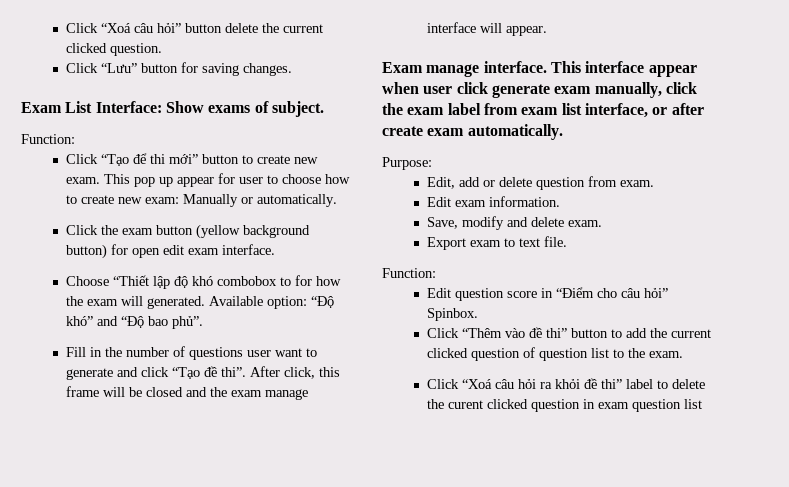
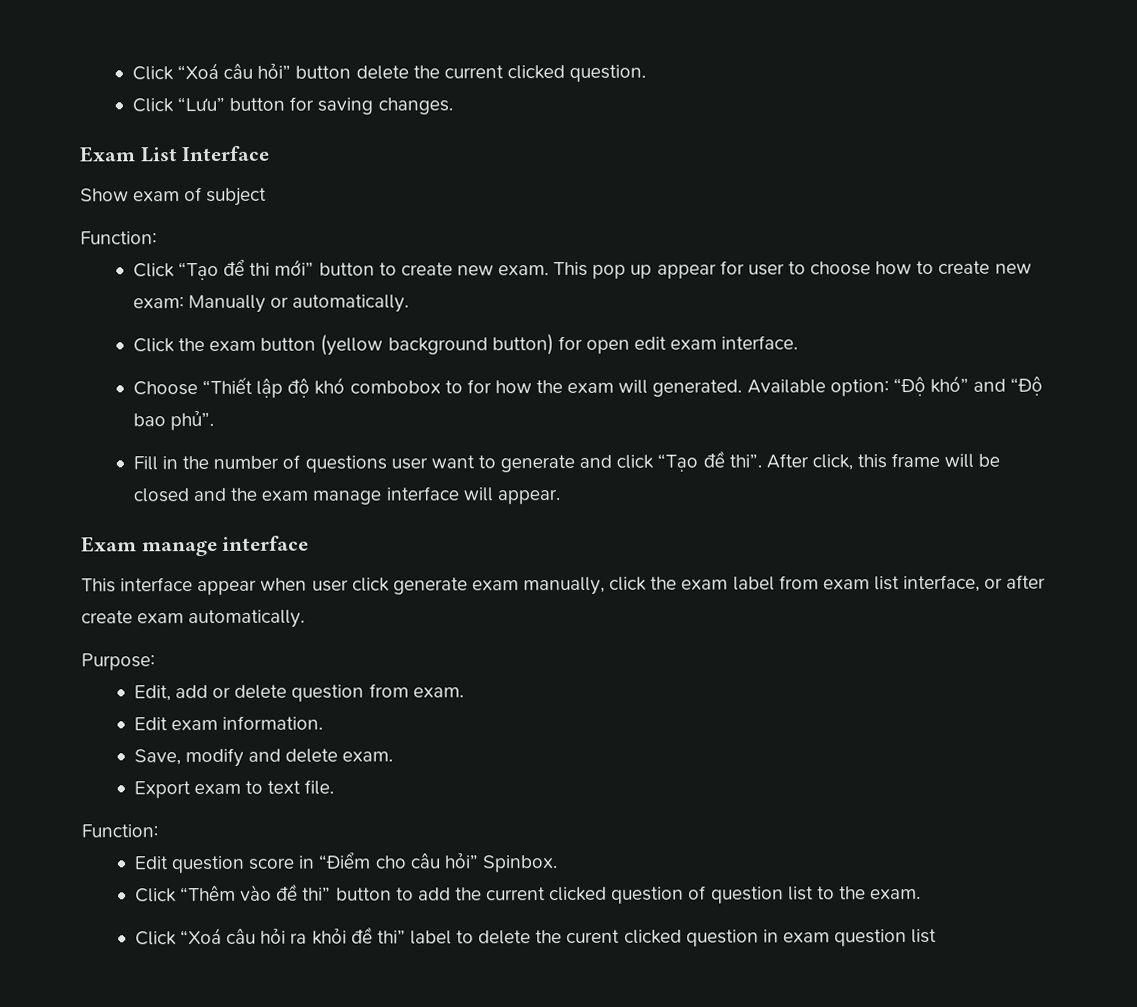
- Exam List Interface: Show exams of subject.
+ Exam List Interface
+ Show exam of subject
- Exam manage interface. This interface appear when user click generate exam manually, click the exam label from exam list interface, or after create exam automatically.
+ Exam manage interface
+ This interface appear when user click generate exam manually, click the exam label from exam list interface, or after create exam automatically.

